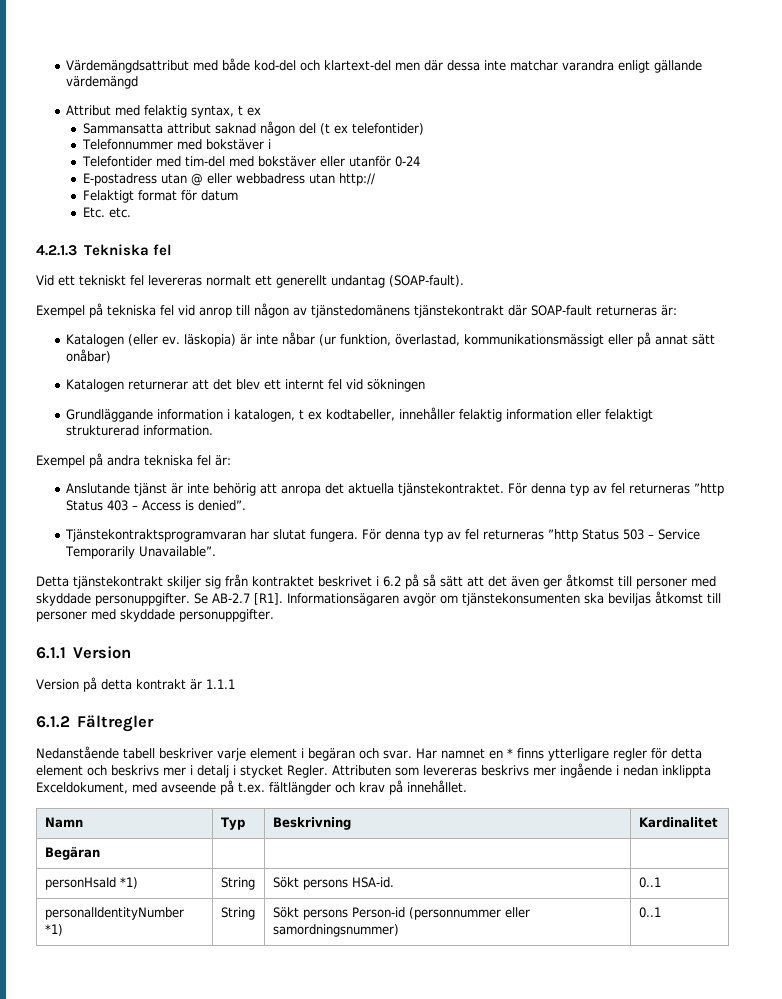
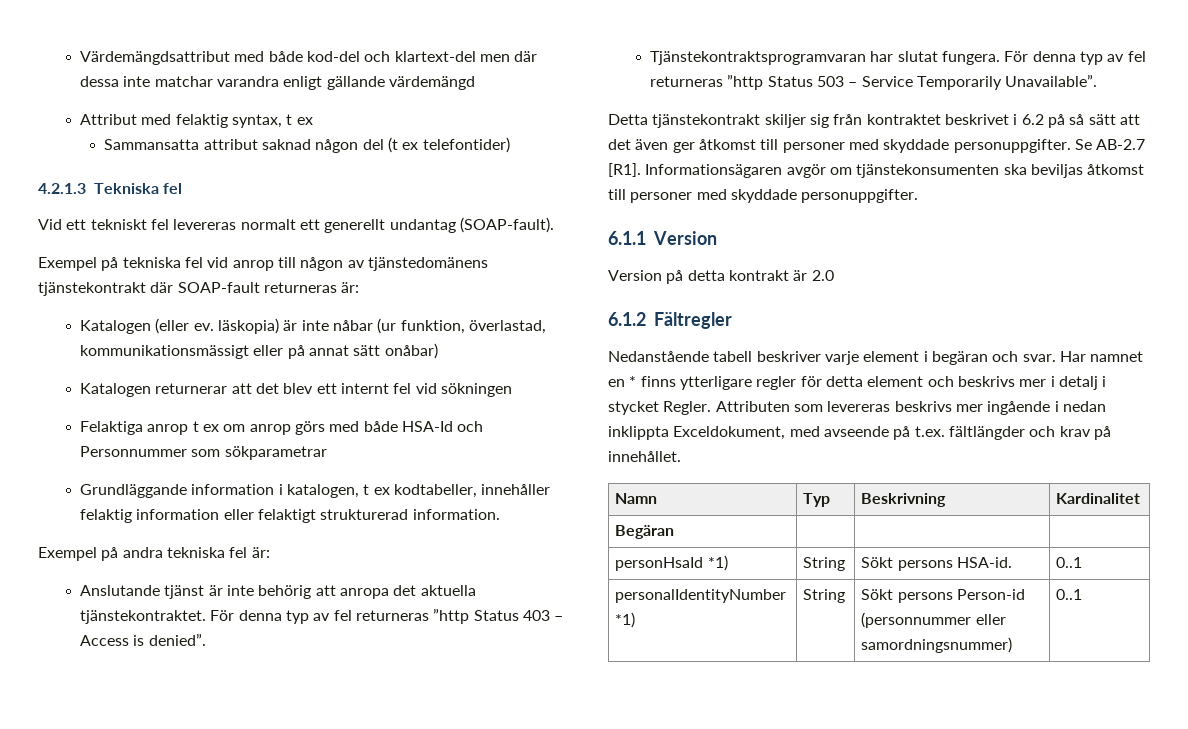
- Telefonnummer med bokstäver i
- Telefontider med tim-del med bokstäver eller utanför 0-24
- E-postadress utan @ eller webbadress utan http://
- Felaktigt format för datum
- Etc. etc.
+ Felaktiga anrop t ex om anrop görs med både HSA-Id och Personnummer som sökparametrar
- Version på detta kontrakt är 1.1.1
+ Version på detta kontrakt är 2.0

